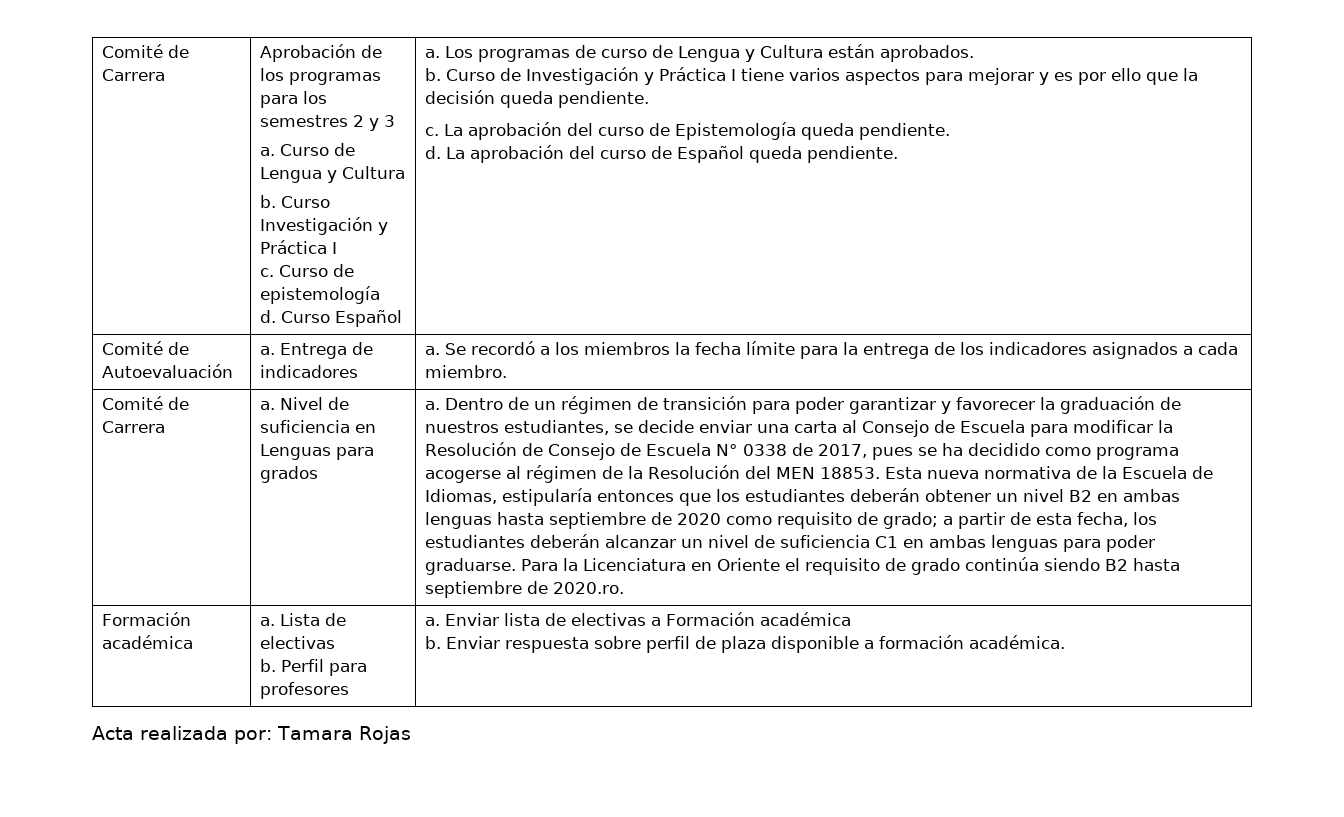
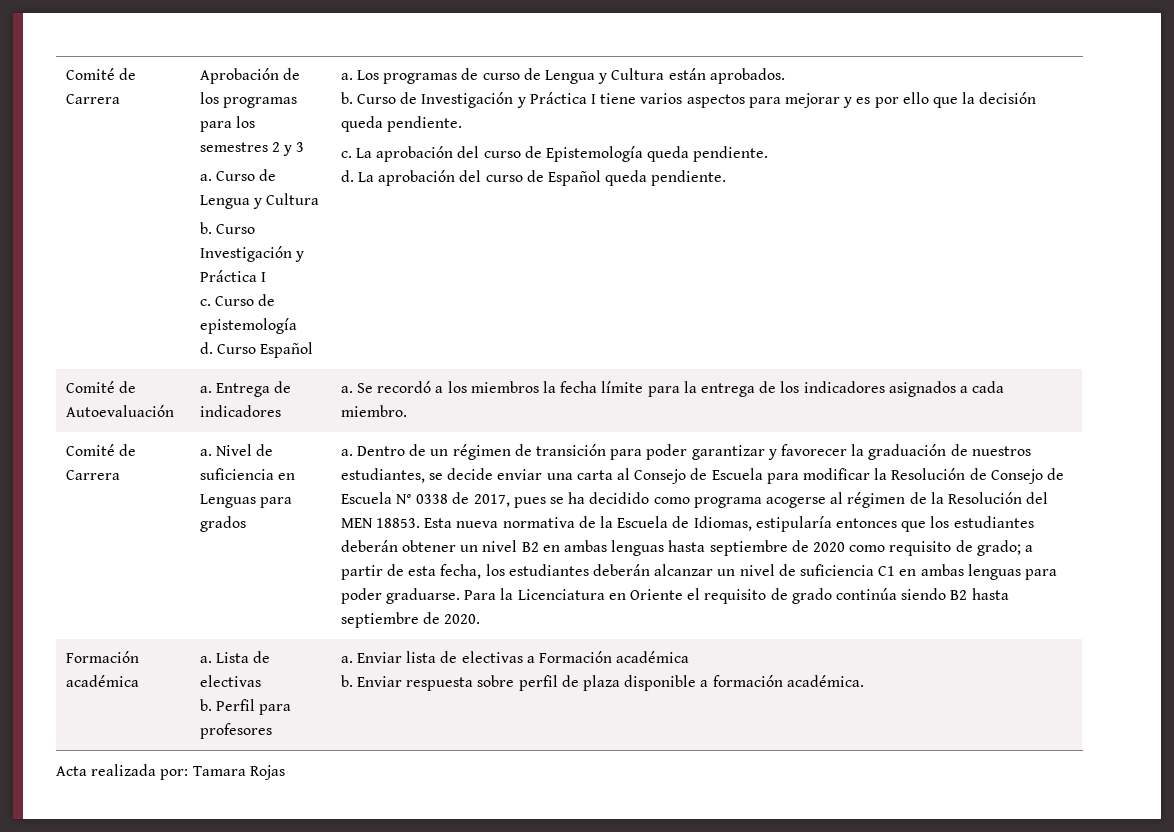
- Para la Licenciatura en Oriente el requisito de grado continúa siendo B2 hasta septiembre de 2020.ro.
+ Para la Licenciatura en Oriente el requisito de grado continúa siendo B2 hasta septiembre de 2020.

